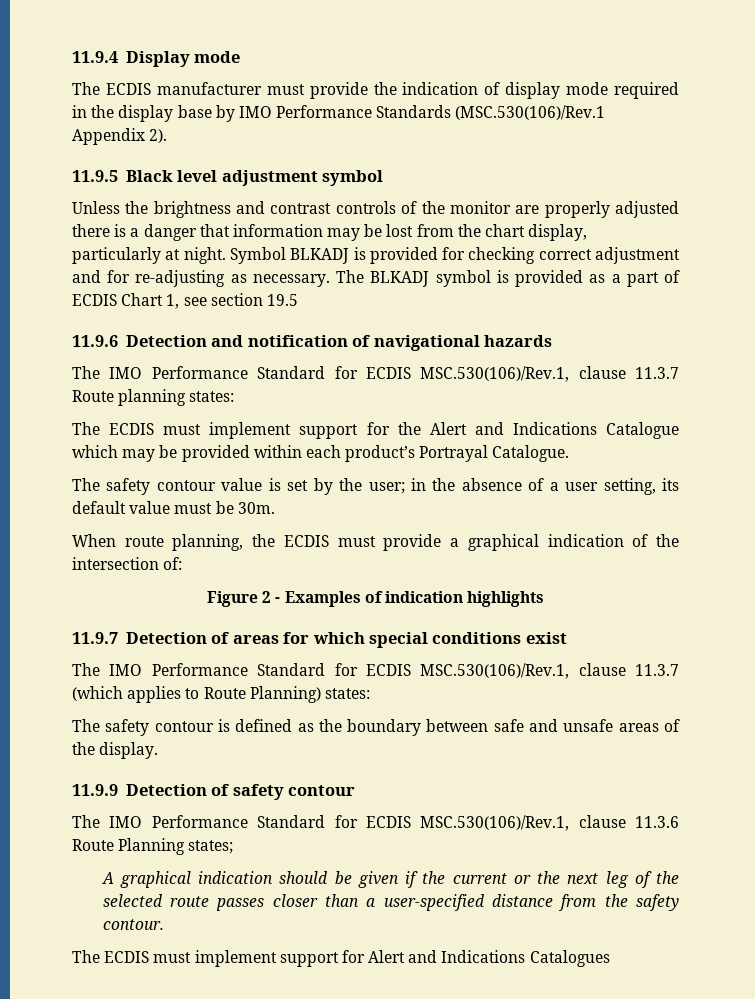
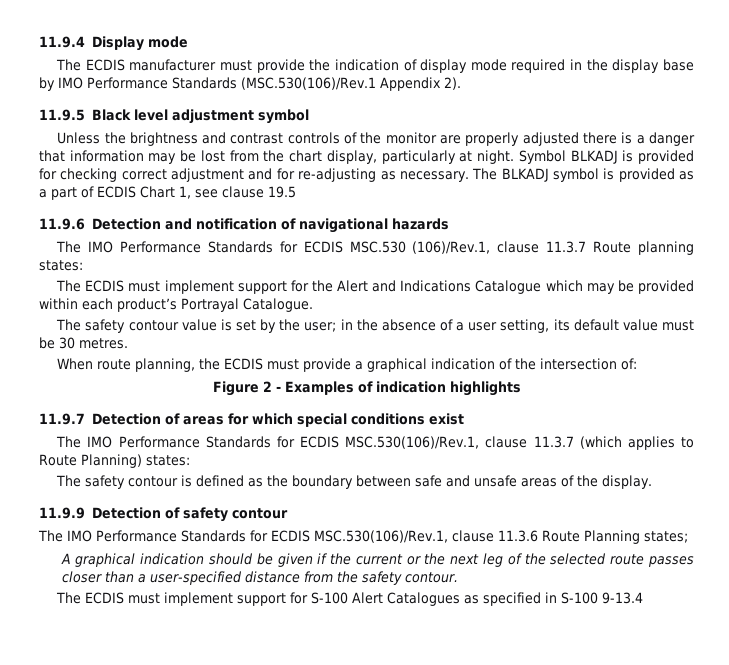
- The BLKADJ symbol is provided as a part of ECDIS Chart 1, see section 19.5
+ The BLKADJ symbol is provided as a part of ECDIS Chart 1, see clause 19.5
- The IMO Performance Standard for ECDIS MSC.530(106)/Rev.1, clause 11.3.7 Route planning states:
+ The IMO Performance Standards for ECDIS MSC.530 (106)/Rev.1, clause 11.3.7 Route planning states:
- The safety contour value is set by the user; in the absence of a user setting, its default value must be 30m.
+ The safety contour value is set by the user; in the absence of a user setting, its default value must be 30 metres.
- The IMO Performance Standard for ECDIS MSC.530(106)/Rev.1, clause 11.3.7 (which applies to Route Planning) states:
+ The IMO Performance Standards for ECDIS MSC.530(106)/Rev.1, clause 11.3.7 (which applies to Route Planning) states:
- The IMO Performance Standard for ECDIS MSC.530(106)/Rev.1, clause 11.3.6 Route Planning states;
+ The IMO Performance Standards for ECDIS MSC.530(106)/Rev.1, clause 11.3.6 Route Planning states;
- The ECDIS must implement support for Alert and Indications Catalogues
+ The ECDIS must implement support for S-100 Alert Catalogues as specified in S-100 9-13.4

